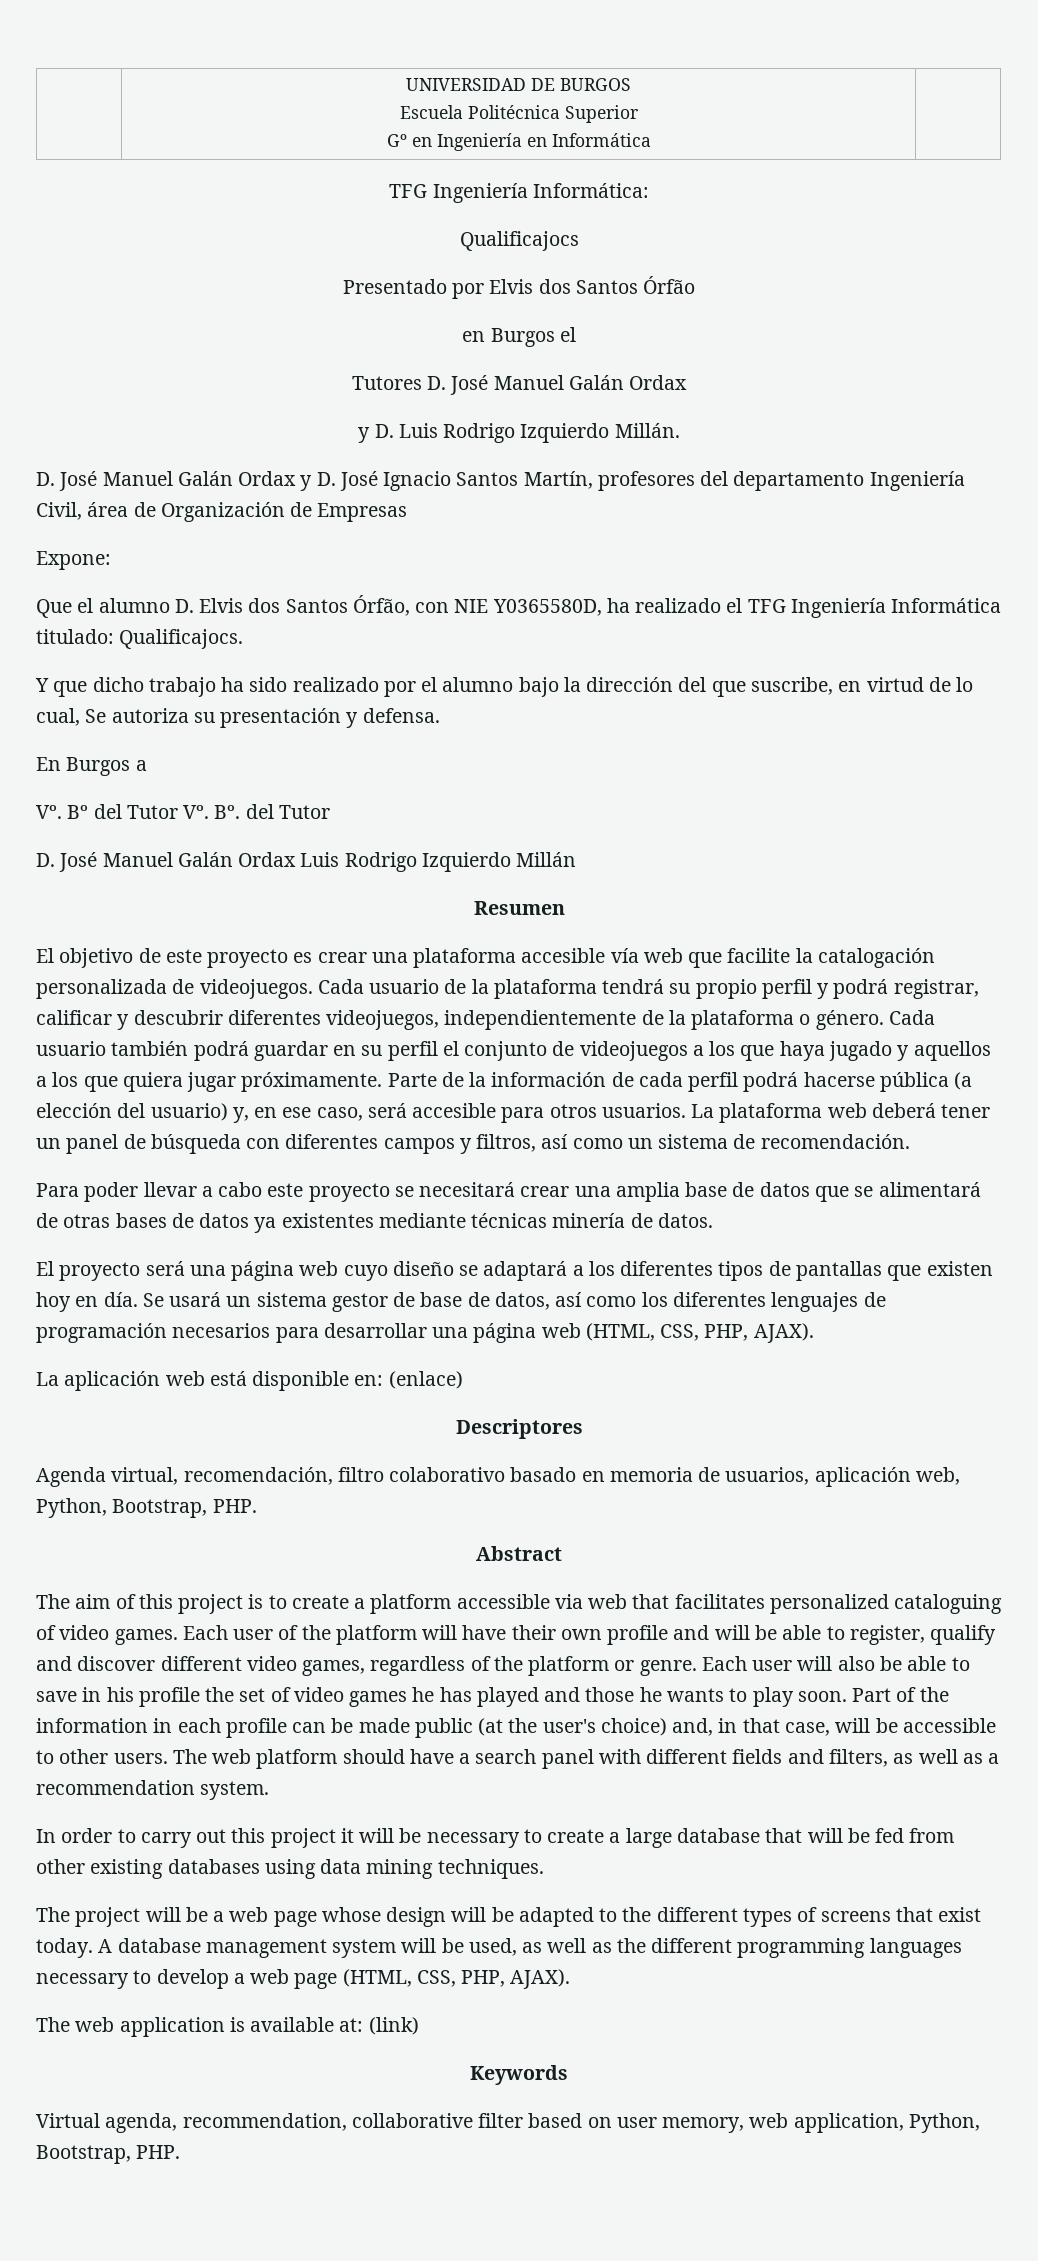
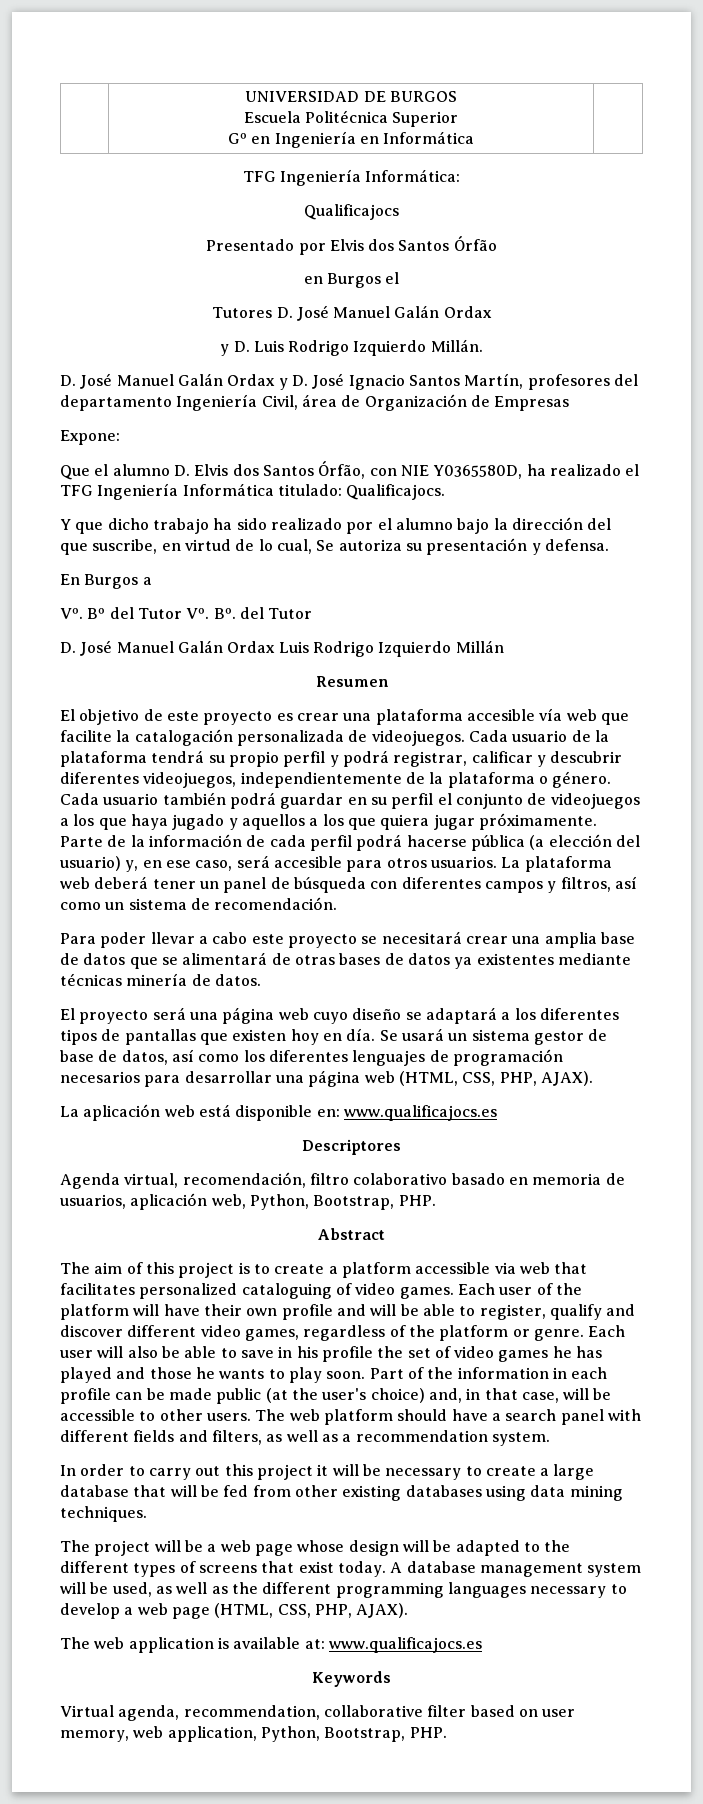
- La aplicación web está disponible en: (enlace)
+ La aplicación web está disponible en: www.qualificajocs.es
- The web application is available at: (link)
+ The web application is available at: www.qualificajocs.es

